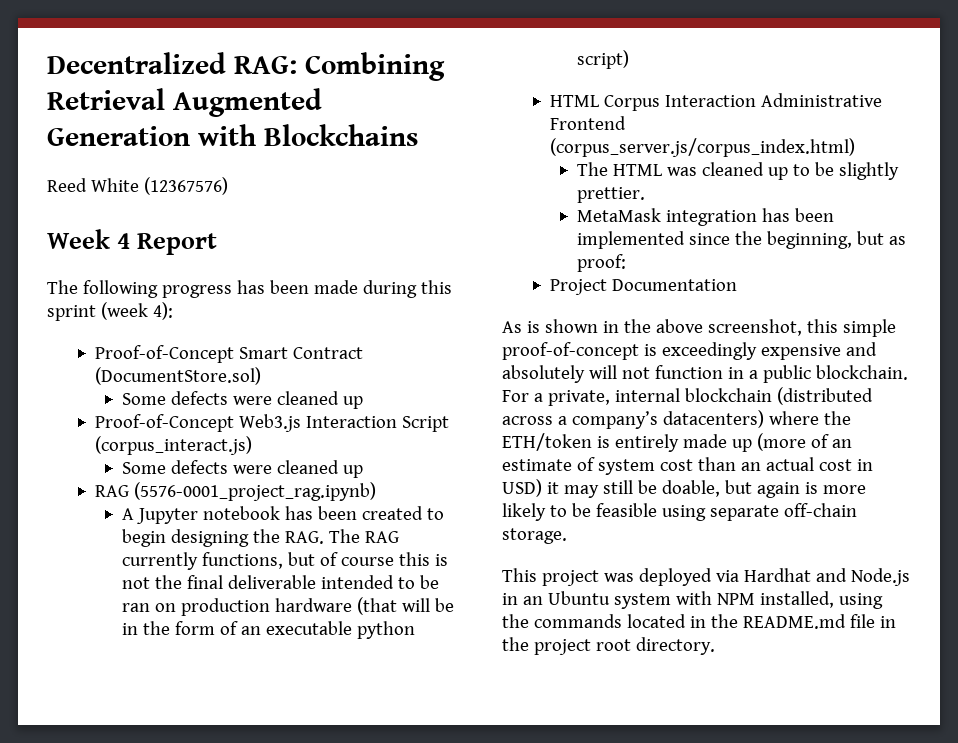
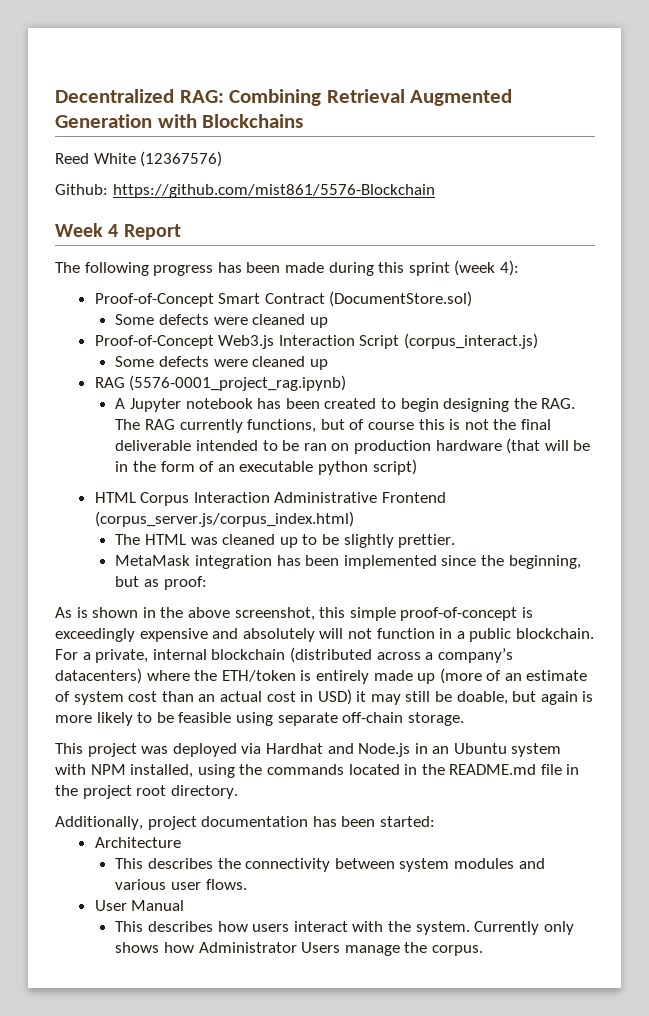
+ Github: https://github.com/mist861/5576-Blockchain
- Project Documentation
+ Additionally, project documentation has been started:
+ Architecture
+ This describes the connectivity between system modules and various user flows.
+ User Manual
+ This describes how users interact with the system. Currently only shows how Administrator Users manage the corpus.

